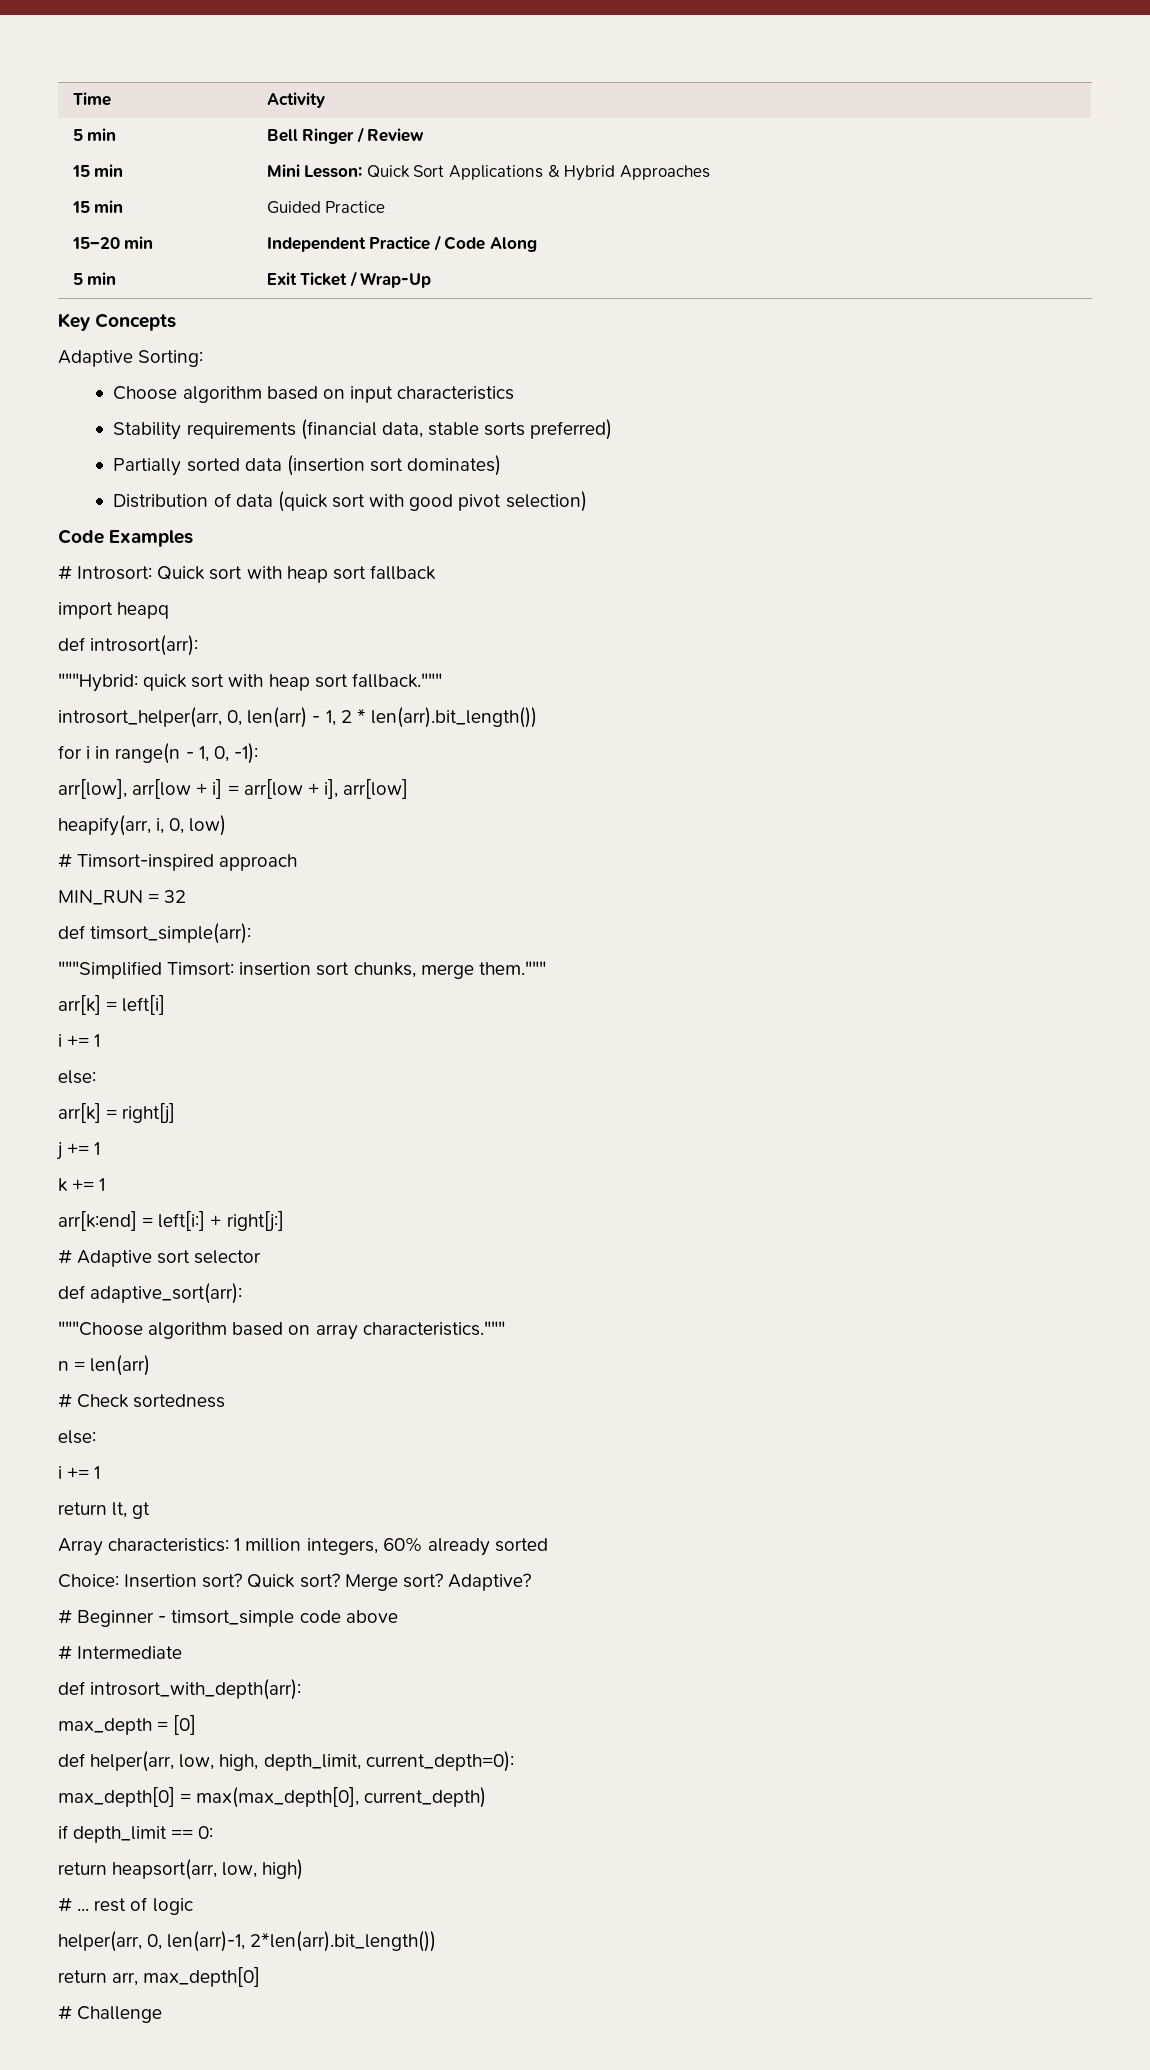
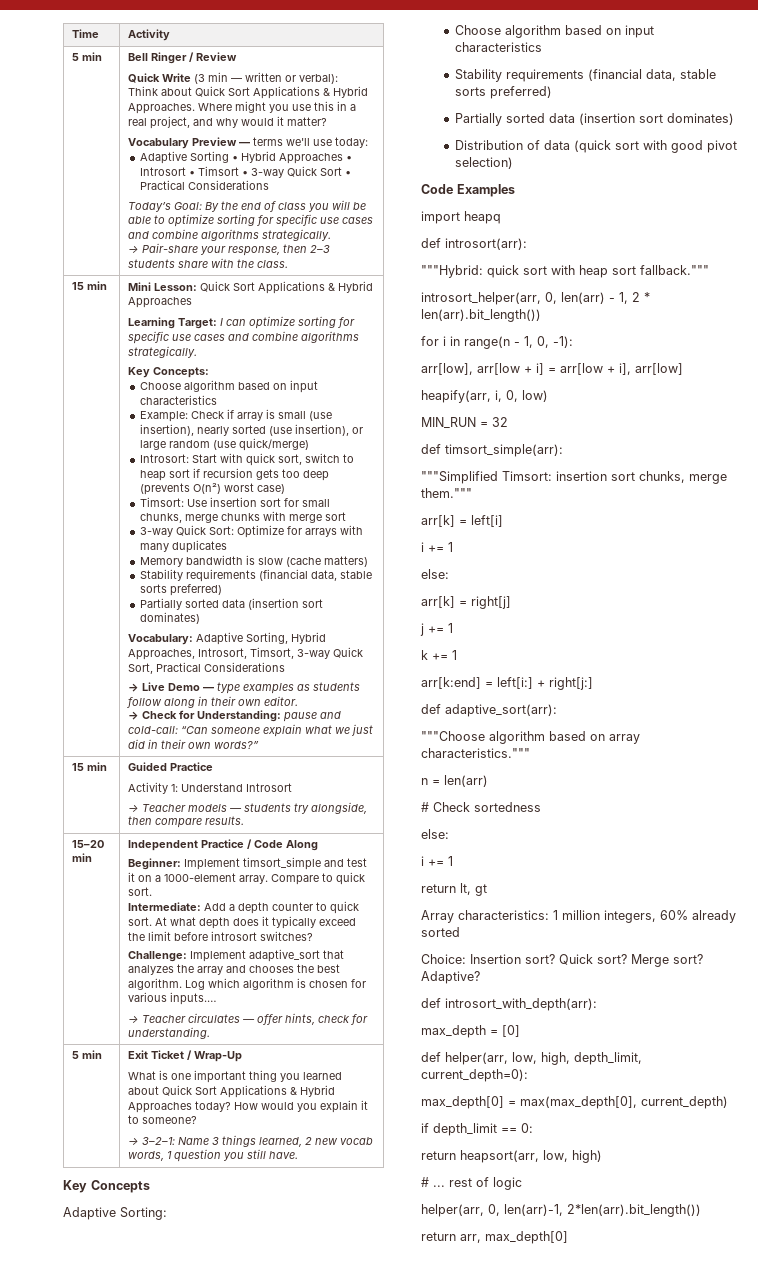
+ Quick Write (3 min — written or verbal):
+ Think about Quick Sort Applications & Hybrid Approaches. Where might you use this in a real project, and why would it matter?
+ Vocabulary Preview — terms we'll use today:
+ Adaptive Sorting • Hybrid Approaches • Introsort • Timsort • 3-way Quick Sort • Practical Considerations
+ Today’s Goal: By the end of class you will be able to optimize sorting for specific use cases and combine algorithms strategically.
+ → Pair-share your response, then 2–3 students share with the class.
+ Learning Target: I can optimize sorting for specific use cases and combine algorithms strategically.
+ Key Concepts:
+ Choose algorithm based on input characteristics
+ Example: Check if array is small (use insertion), nearly sorted (use insertion), or large random (use quick/merge)
+ Introsort: Start with quick sort, switch to heap sort if recursion gets too deep (prevents O(n²) worst case)
+ Timsort: Use insertion sort for small chunks, merge chunks with merge sort
+ 3-way Quick Sort: Optimize for arrays with many duplicates
+ Memory bandwidth is slow (cache matters)
+ Stability requirements (financial data, stable sorts preferred)
+ Partially sorted data (insertion sort dominates)
+ Vocabulary: Adaptive Sorting, Hybrid Approaches, Introsort, Timsort, 3-way Quick Sort, Practical Considerations
+ → Live Demo — type examples as students follow along in their own editor.
+ → Check for Understanding: pause and cold-call: “Can someone explain what we just did in their own words?”
  15 min | Guided Practice
+ Activity 1: Understand Introsort
+ → Teacher models — students try alongside, then compare results.
+ Beginner: Implement timsort_simple and test it on a 1000-element array. Compare to quick sort.
+ Intermediate: Add a depth counter to quick sort. At what depth does it typically exceed the limit before introsort switches?
+ Challenge: Implement adaptive_sort that analyzes the array and chooses the best algorithm. Log which algorithm is chosen for various inputs.…
+ → Teacher circulates — offer hints, check for understanding.
+ What is one important thing you learned about Quick Sort Applications & Hybrid Approaches today? How would you explain it to someone?
+ → 3–2–1: Name 3 things learned, 2 new vocab words, 1 question you still have.
- # Introsort: Quick sort with heap sort fallback
- # Timsort-inspired approach
- # Adaptive sort selector
- # Beginner - timsort_simple code above
- # Intermediate
- # Challenge

